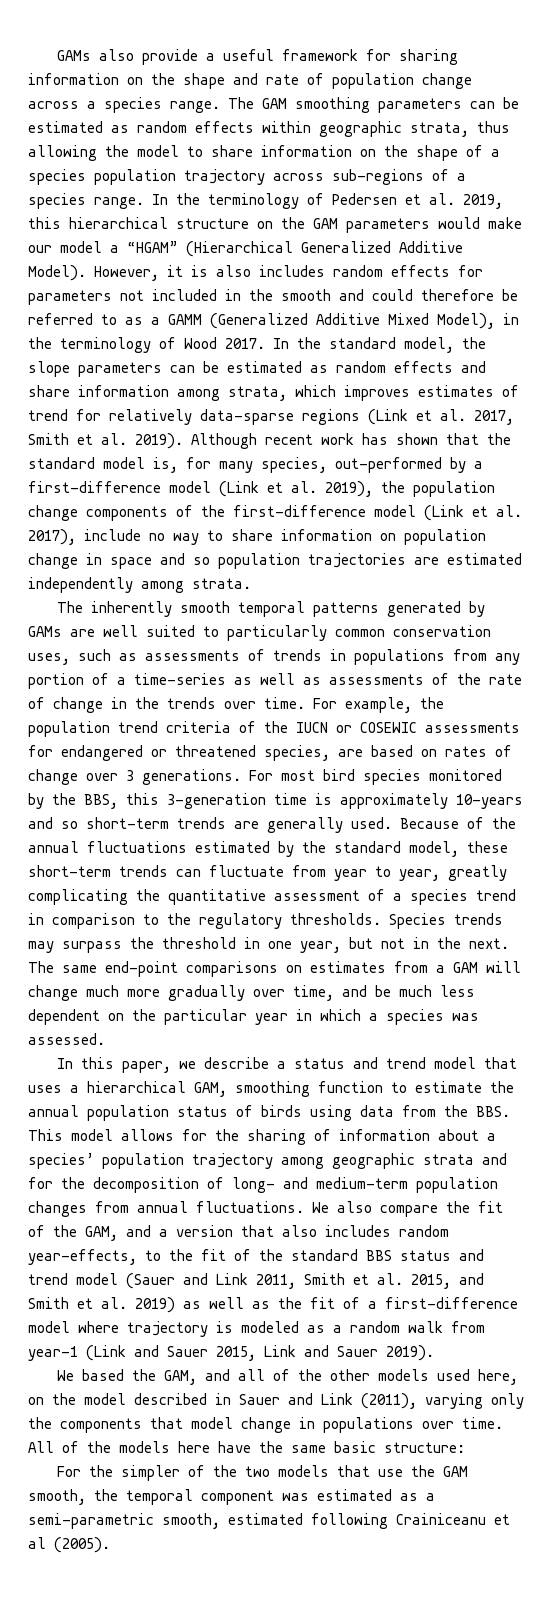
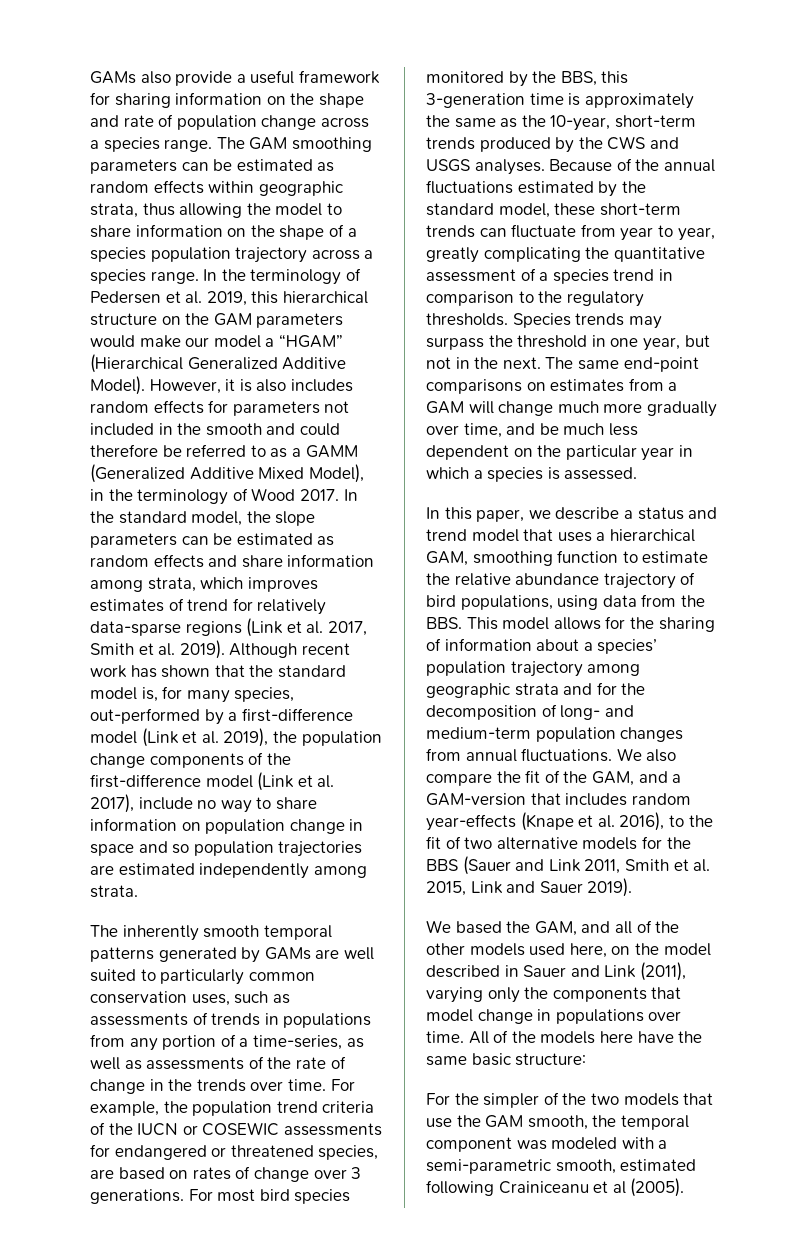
- The GAM smoothing parameters can be estimated as random effects within geographic strata, thus allowing the model to share information on the shape of a species population trajectory across sub-regions of a species range.
+ The GAM smoothing parameters can be estimated as random effects within geographic strata, thus allowing the model to share information on the shape of a species population trajectory across a species range.
- The inherently smooth temporal patterns generated by GAMs are well suited to particularly common conservation uses, such as assessments of trends in populations from any portion of a time-series as well as assessments of the rate of change in the trends over time.
+ The inherently smooth temporal patterns generated by GAMs are well suited to particularly common conservation uses, such as assessments of trends in populations from any portion of a time-series, as well as assessments of the rate of change in the trends over time.
- For most bird species monitored by the BBS, this 3-generation time is approximately 10-years and so short-term trends are generally used.
+ For most bird species monitored by the BBS, this 3-generation time is approximately the same as the 10-year, short-term trends produced by the CWS and USGS analyses.
- The same end-point comparisons on estimates from a GAM will change much more gradually over time, and be much less dependent on the particular year in which a species was assessed.
+ The same end-point comparisons on estimates from a GAM will change much more gradually over time, and be much less dependent on the particular year in which a species is assessed.
- In this paper, we describe a status and trend model that uses a hierarchical GAM, smoothing function to estimate the annual population status of birds using data from the BBS. This model allows for the sharing of information about a species’ population trajectory among geographic strata and for the decomposition of long- and medium-term population changes from annual fluctuations.
+ In this paper, we describe a status and trend model that uses a hierarchical GAM, smoothing function to estimate the relative abundance trajectory of bird populations, using data from the BBS. This model allows for the sharing of information about a species’ population trajectory among geographic strata and for the decomposition of long- and medium-term population changes from annual fluctuations.
- We also compare the fit of the GAM, and a version that also includes random year-effects, to the fit of the standard BBS status and trend model (Sauer and Link 2011, Smith et al. 2015, and Smith et al. 2019) as well as the fit of a first-difference model where trajectory is modeled as a random walk from year-1 (Link and Sauer 2015, Link and Sauer 2019).
+ We also compare the fit of the GAM, and a GAM-version that includes random year-effects (Knape et al. 2016), to the fit of two alternative models for the BBS (Sauer and Link 2011, Smith et al. 2015, Link and Sauer 2019).
- For the simpler of the two models that use the GAM smooth, the temporal component was estimated as a semi-parametric smooth, estimated following Crainiceanu et al (2005).
+ For the simpler of the two models that use the GAM smooth, the temporal component was modeled with a semi-parametric smooth, estimated following Crainiceanu et al (2005).

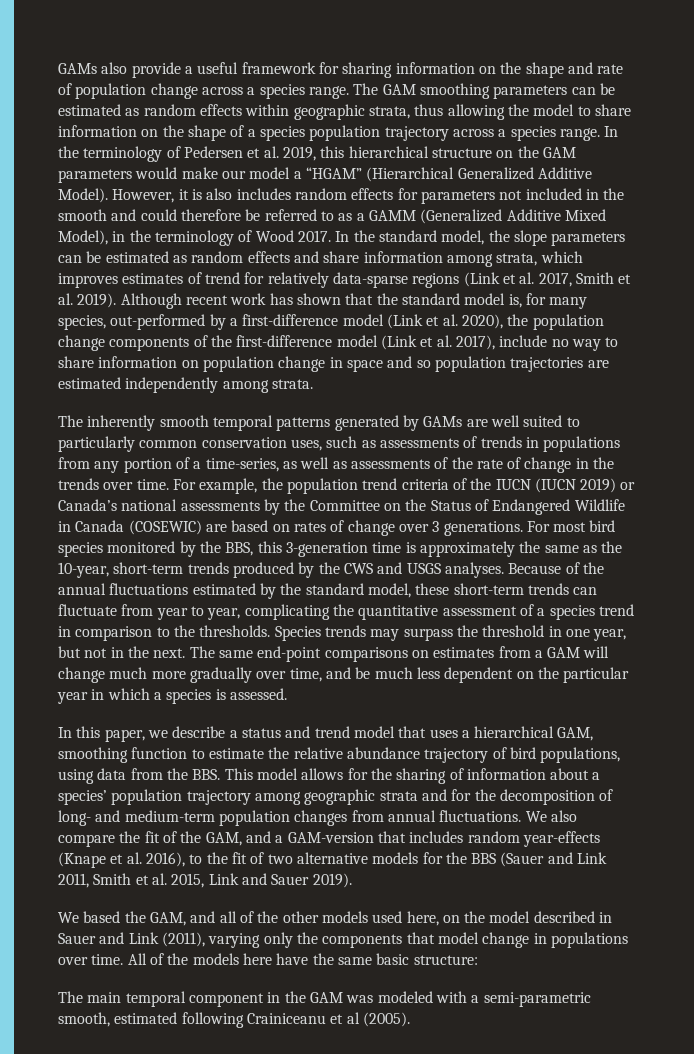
- Although recent work has shown that the standard model is, for many species, out-performed by a first-difference model (Link et al. 2019), the population change components of the first-difference model (Link et al. 2017), include no way to share information on population change in space and so population trajectories are estimated independently among strata.
+ Although recent work has shown that the standard model is, for many species, out-performed by a first-difference model (Link et al. 2020), the population change components of the first-difference model (Link et al. 2017), include no way to share information on population change in space and so population trajectories are estimated independently among strata.
- For example, the population trend criteria of the IUCN or COSEWIC assessments for endangered or threatened species, are based on rates of change over 3 generations.
+ For example, the population trend criteria of the IUCN (IUCN 2019) or Canada’s national assessments by the Committee on the Status of Endangered Wildlife in Canada (COSEWIC) are based on rates of change over 3 generations.
- Because of the annual fluctuations estimated by the standard model, these short-term trends can fluctuate from year to year, greatly complicating the quantitative assessment of a species trend in comparison to the regulatory thresholds.
+ Because of the annual fluctuations estimated by the standard model, these short-term trends can fluctuate from year to year, complicating the quantitative assessment of a species trend in comparison to the thresholds.
- For the simpler of the two models that use the GAM smooth, the temporal component was modeled with a semi-parametric smooth, estimated following Crainiceanu et al (2005).
+ The main temporal component in the GAM was modeled with a semi-parametric smooth, estimated following Crainiceanu et al (2005).

